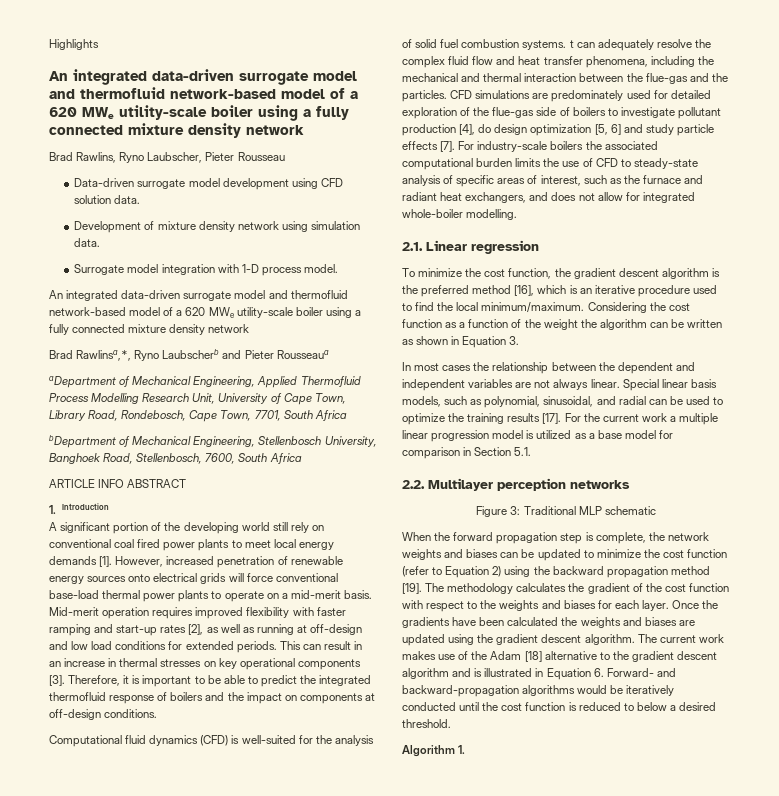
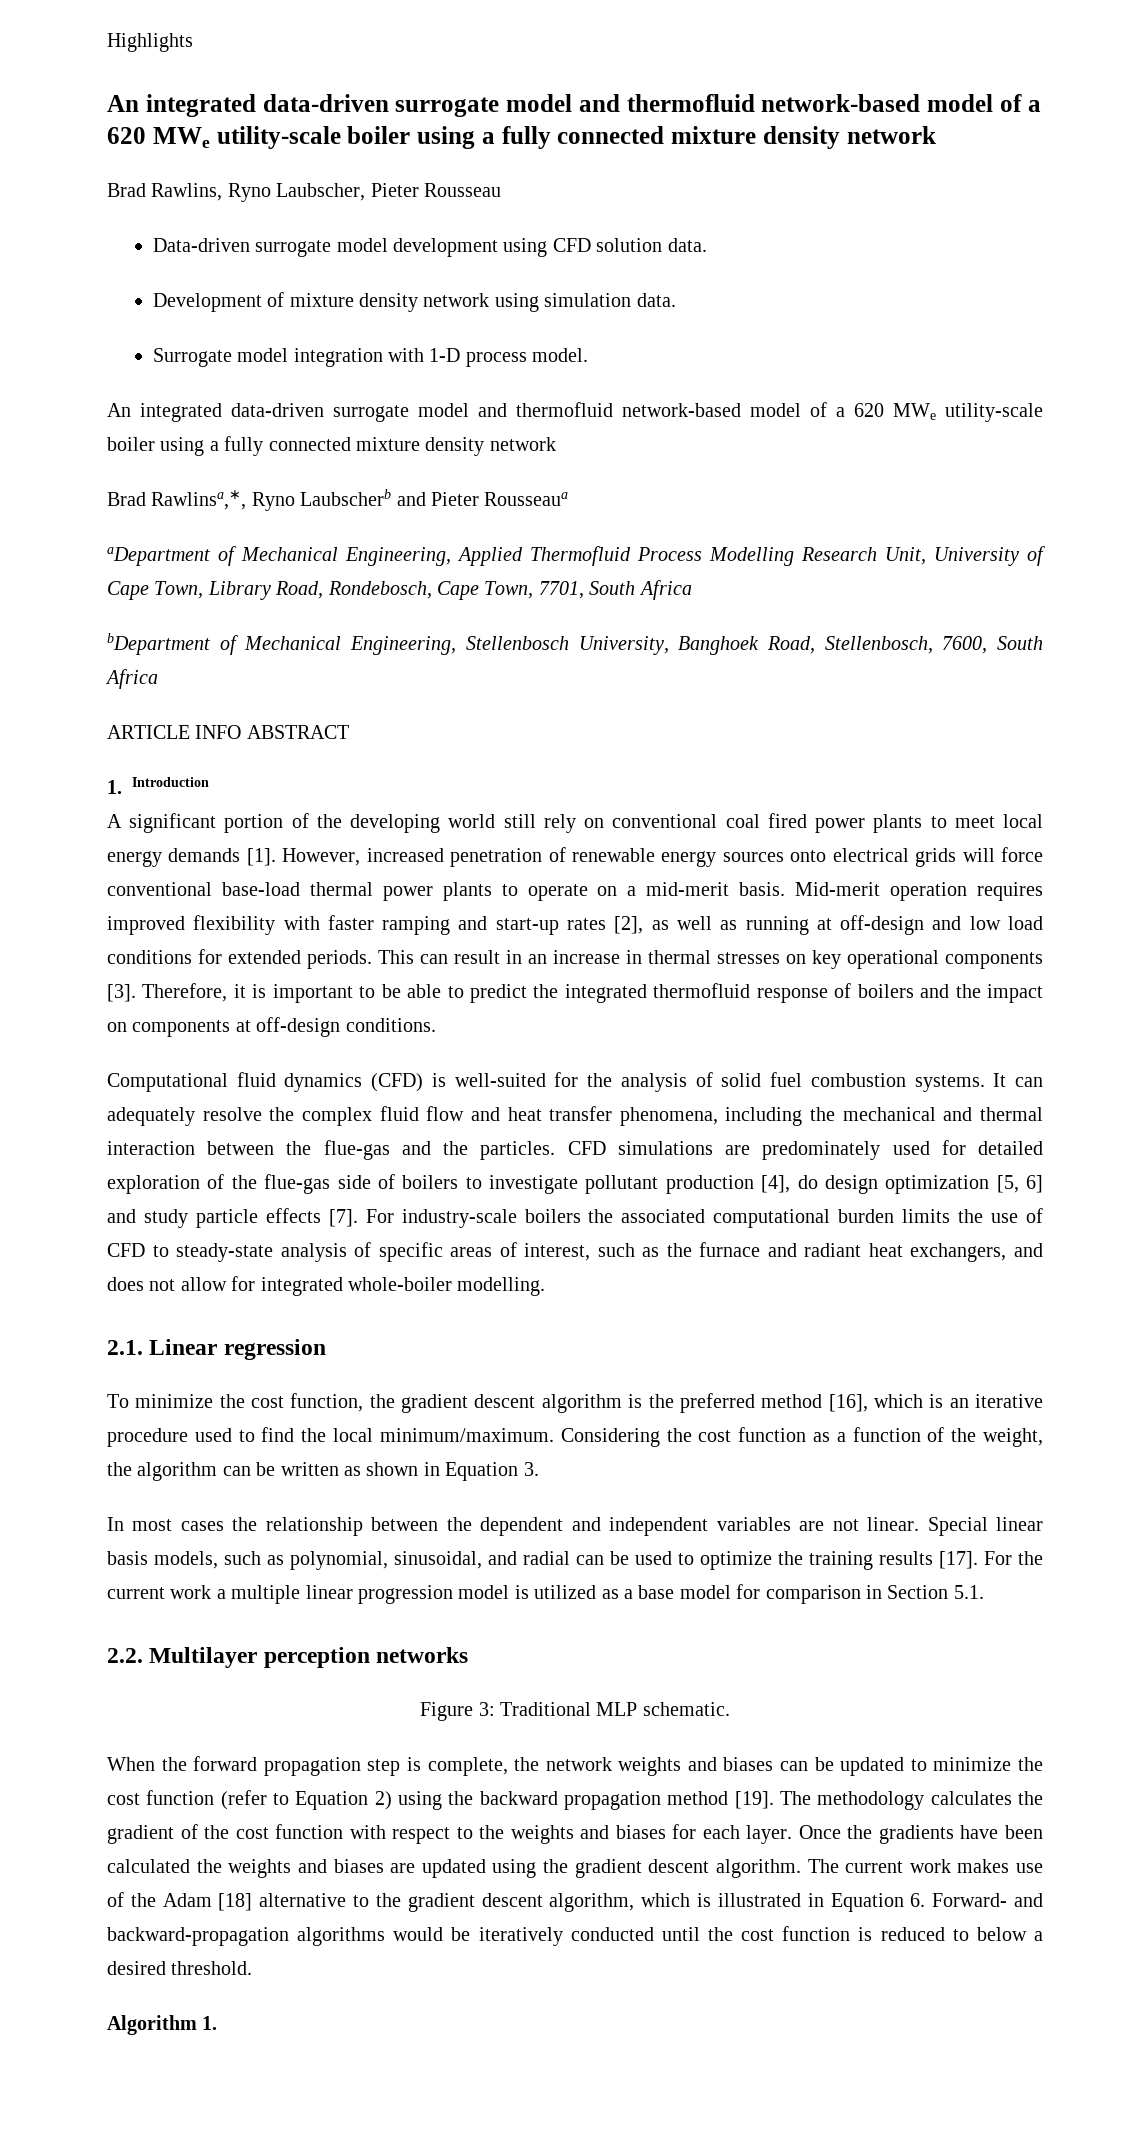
- Computational fluid dynamics (CFD) is well-suited for the analysis of solid fuel combustion systems. t can adequately resolve the complex fluid flow and heat transfer phenomena, including the mechanical and thermal interaction between the flue-gas and the particles.
+ Computational fluid dynamics (CFD) is well-suited for the analysis of solid fuel combustion systems. It can adequately resolve the complex fluid flow and heat transfer phenomena, including the mechanical and thermal interaction between the flue-gas and the particles.
- Considering the cost function as a function of the weight the algorithm can be written as shown in Equation 3.
+ Considering the cost function as a function of the weight, the algorithm can be written as shown in Equation 3.
- In most cases the relationship between the dependent and independent variables are not always linear.
+ In most cases the relationship between the dependent and independent variables are not linear.
- Figure 3: Traditional MLP schematic
+ Figure 3: Traditional MLP schematic.
- The current work makes use of the Adam [18] alternative to the gradient descent algorithm and is illustrated in Equation 6. Forward- and backward-propagation algorithms would be iteratively conducted until the cost function is reduced to below a desired threshold.
+ The current work makes use of the Adam [18] alternative to the gradient descent algorithm, which is illustrated in Equation 6. Forward- and backward-propagation algorithms would be iteratively conducted until the cost function is reduced to below a desired threshold.

